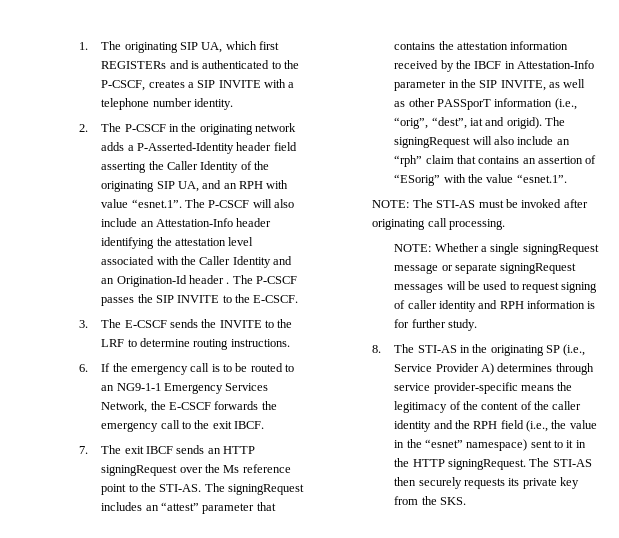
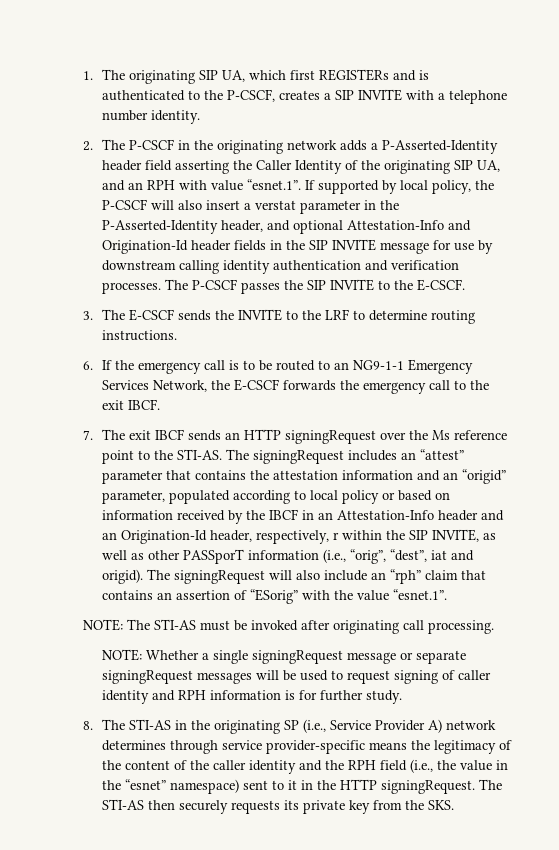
- 2. The P-CSCF in the originating network adds a P-Asserted-Identity header field asserting the Caller Identity of the originating SIP UA, and an RPH with value “esnet.1”. The P-CSCF will also include an Attestation-Info header identifying the attestation level associated with the Caller Identity and an Origination-Id header .
+ 2. The P-CSCF in the originating network adds a P-Asserted-Identity header field asserting the Caller Identity of the originating SIP UA, and an RPH with value “esnet.1”. If supported by local policy, the P-CSCF will also insert a verstat parameter in the P-Asserted-Identity header, and optional Attestation-Info and Origination-Id header fields in the SIP INVITE message for use by downstream calling identity authentication and verification processes.
- The signingRequest includes an “attest” parameter that contains the attestation information received by the IBCF in Attestation-Info parameter in the SIP INVITE, as well as other PASSporT information (i.e., “orig”, “dest”, iat and origid).
+ The signingRequest includes an “attest” parameter that contains the attestation information and an “origid” parameter, populated according to local policy or based on information received by the IBCF in an Attestation-Info header and an Origination-Id header, respectively, r within the SIP INVITE, as well as other PASSporT information (i.e., “orig”, “dest”, iat and origid).
- 8. The STI-AS in the originating SP (i.e., Service Provider A) determines through service provider-specific means the legitimacy of the content of the caller identity and the RPH field (i.e., the value in the “esnet” namespace) sent to it in the HTTP signingRequest.
+ 8. The STI-AS in the originating SP (i.e., Service Provider A) network determines through service provider-specific means the legitimacy of the content of the caller identity and the RPH field (i.e., the value in the “esnet” namespace) sent to it in the HTTP signingRequest.

